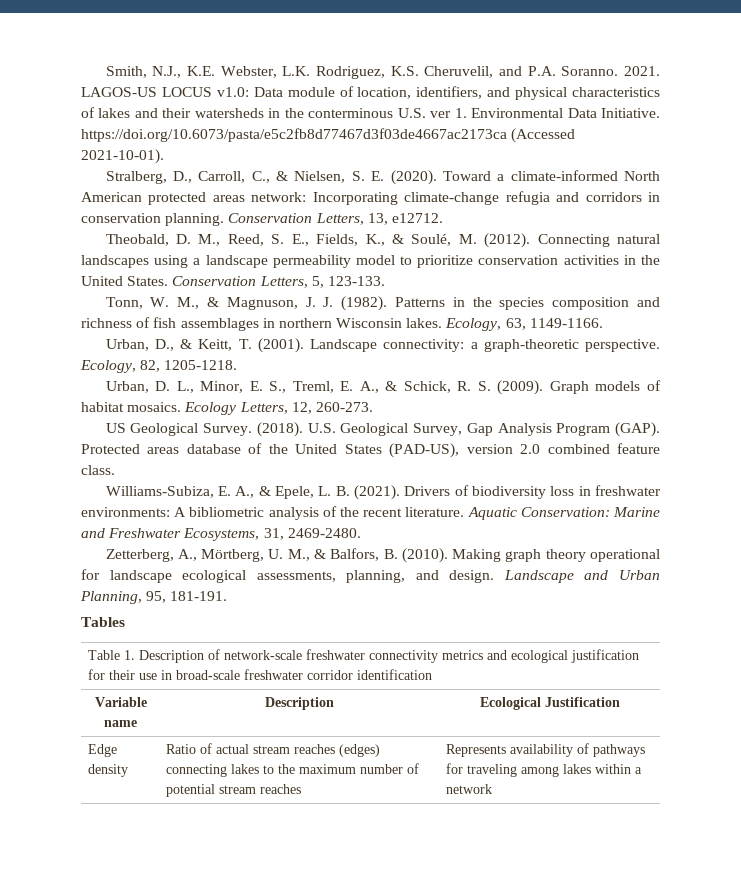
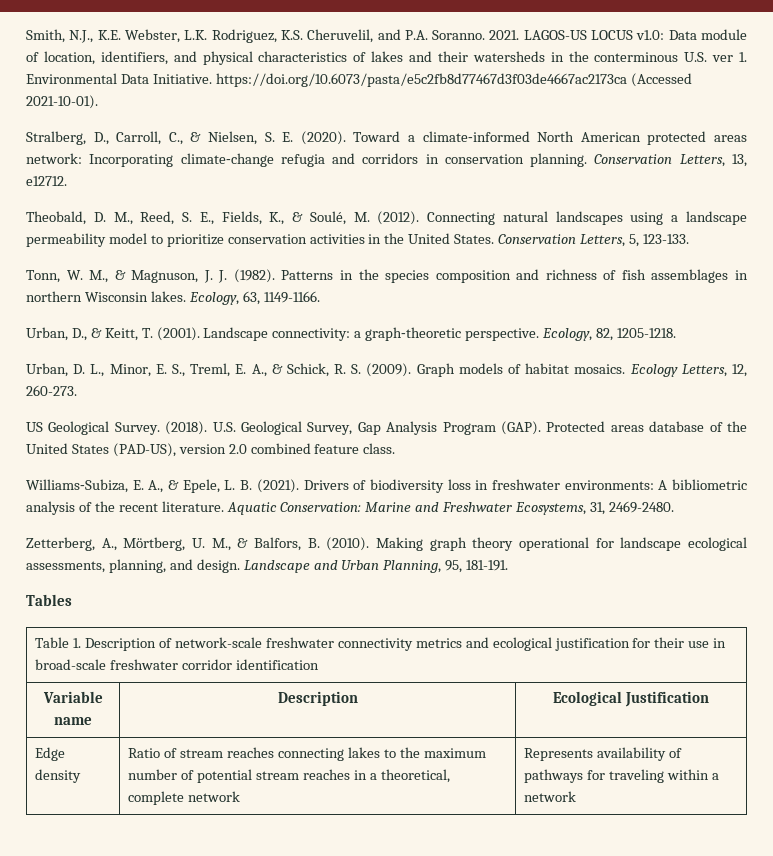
- Edge density | Ratio of actual stream reaches (edges) connecting lakes to the maximum number of potential stream reaches | Represents availability of pathways for traveling among lakes within a network
+ Edge density | Ratio of stream reaches connecting lakes to the maximum number of potential stream reaches in a theoretical, complete network | Represents availability of pathways for traveling within a network

